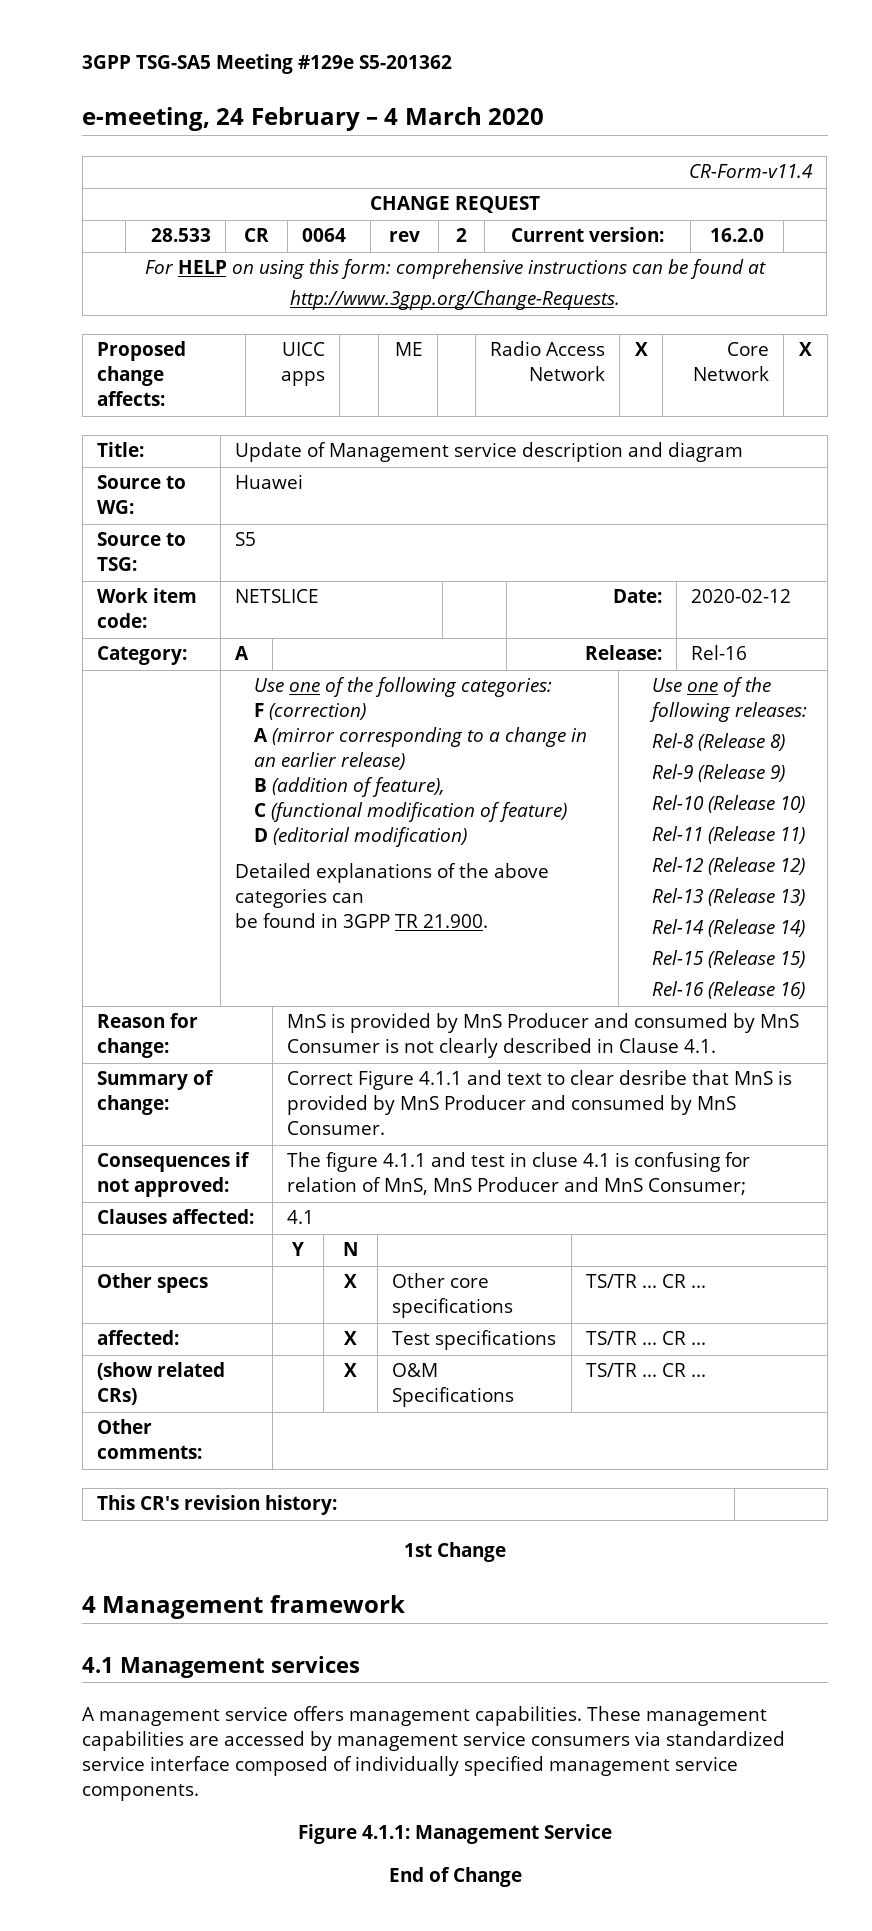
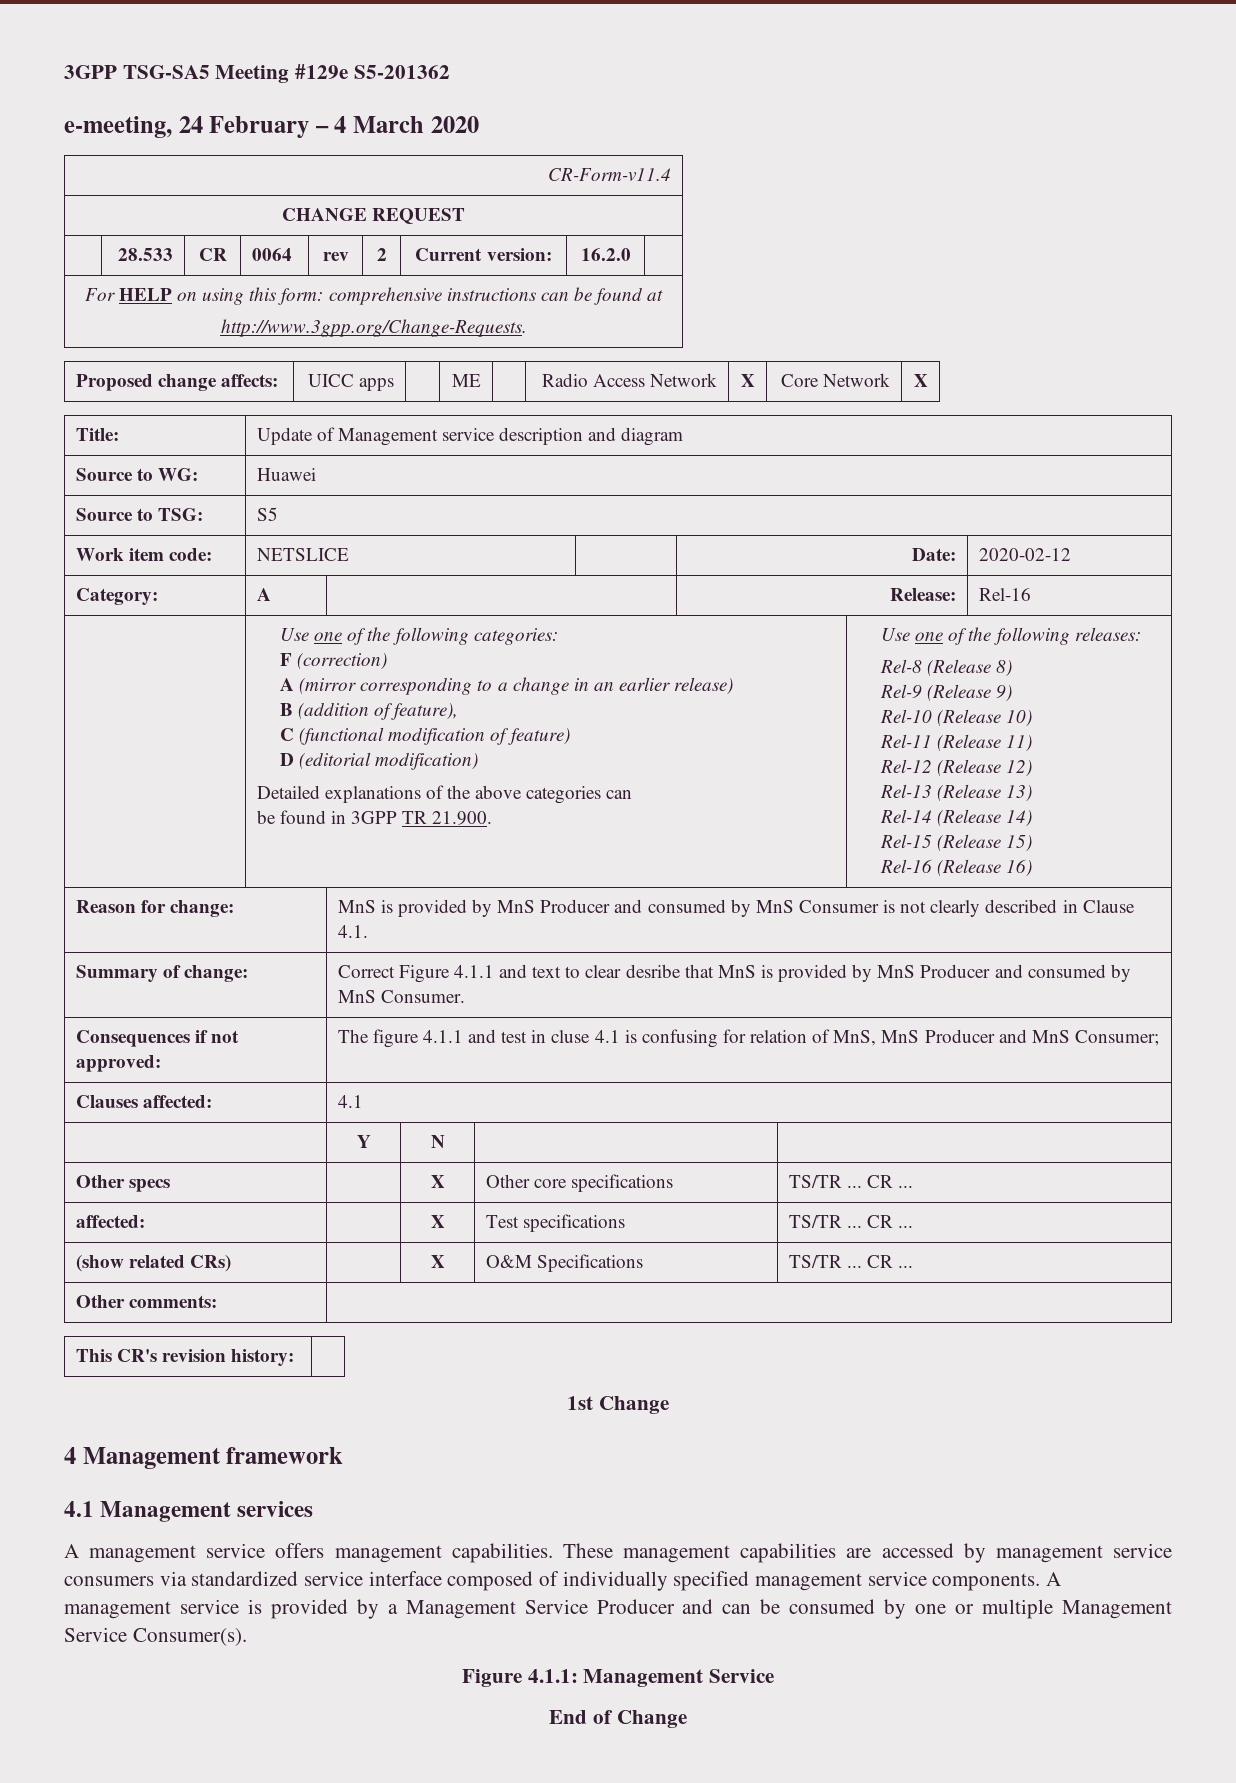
+ A management service is provided by a Management Service Producer and can be consumed by one or multiple Management Service Consumer(s).

